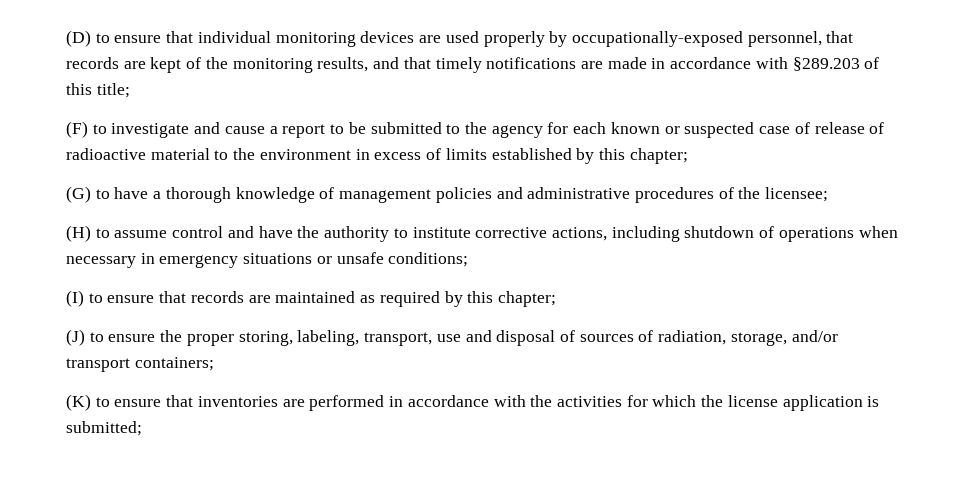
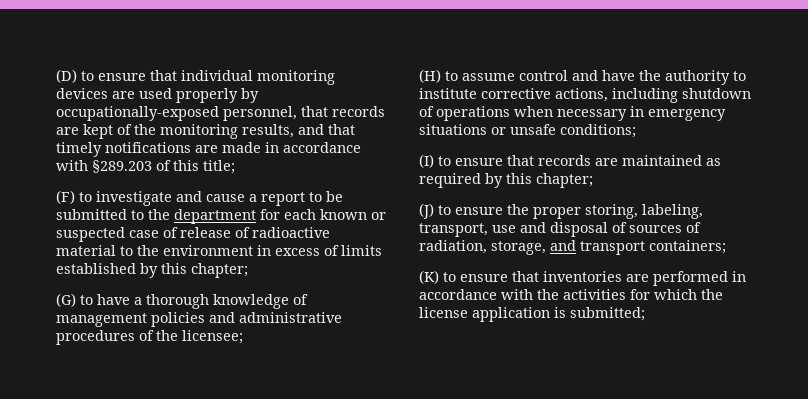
- (F) to investigate and cause a report to be submitted to the agency for each known or suspected case of release of radioactive material to the environment in excess of limits established by this chapter;
+ (F) to investigate and cause a report to be submitted to the department for each known or suspected case of release of radioactive material to the environment in excess of limits established by this chapter;
- (J) to ensure the proper storing, labeling, transport, use and disposal of sources of radiation, storage, and/or transport containers;
+ (J) to ensure the proper storing, labeling, transport, use and disposal of sources of radiation, storage, and transport containers;

